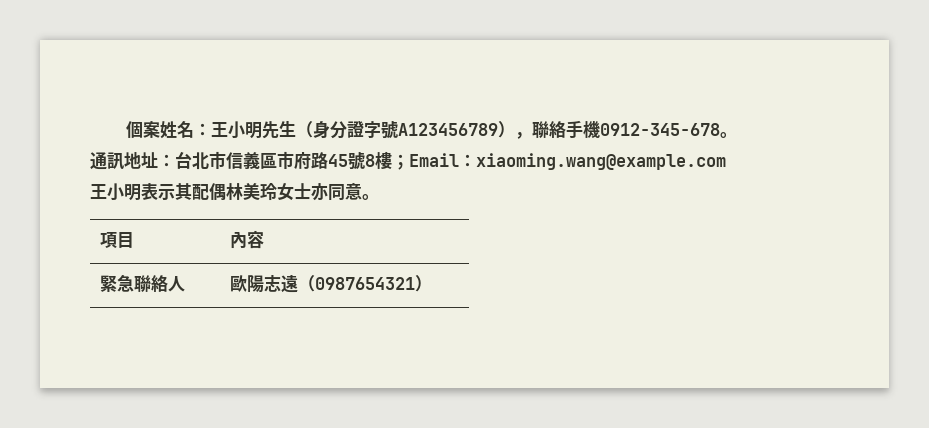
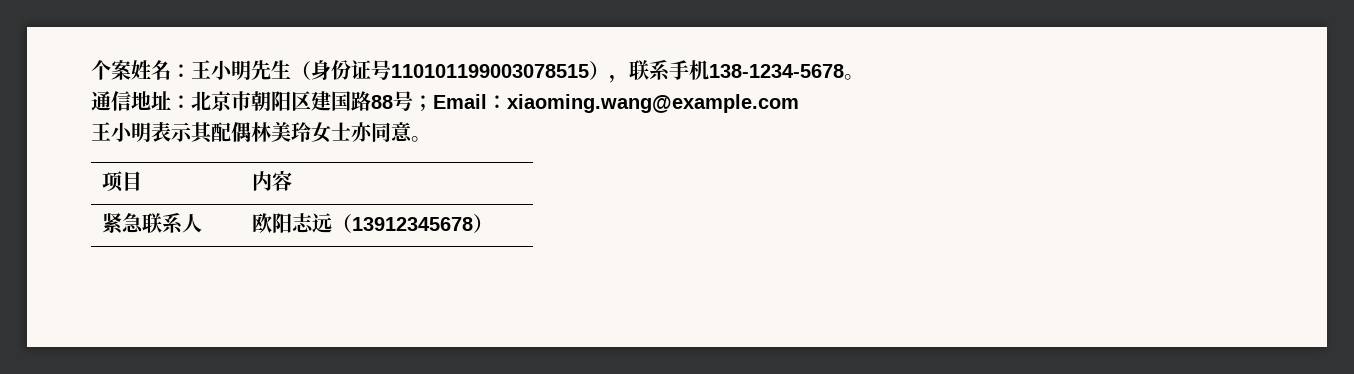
- 個案姓名：王小明先生（身分證字號A123456789），聯絡手機0912-345-678。
- 通訊地址：台北市信義區市府路45號8樓；Email：xiaoming.wang@example.com
+ 个案姓名：王小明先生（身份证号110101199003078515），联系手机138-1234-5678。
+ 通信地址：北京市朝阳区建国路88号；Email：xiaoming.wang@example.com
- 項目 | 內容
+ 项目 | 内容
- 緊急聯絡人 | 歐陽志遠（0987654321）
+ 紧急联系人 | 欧阳志远（13912345678）

